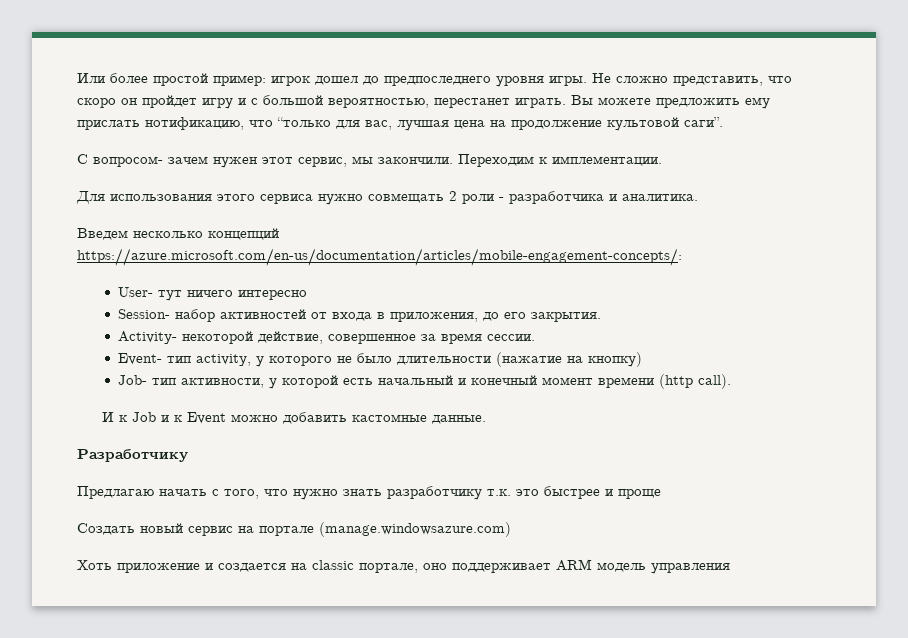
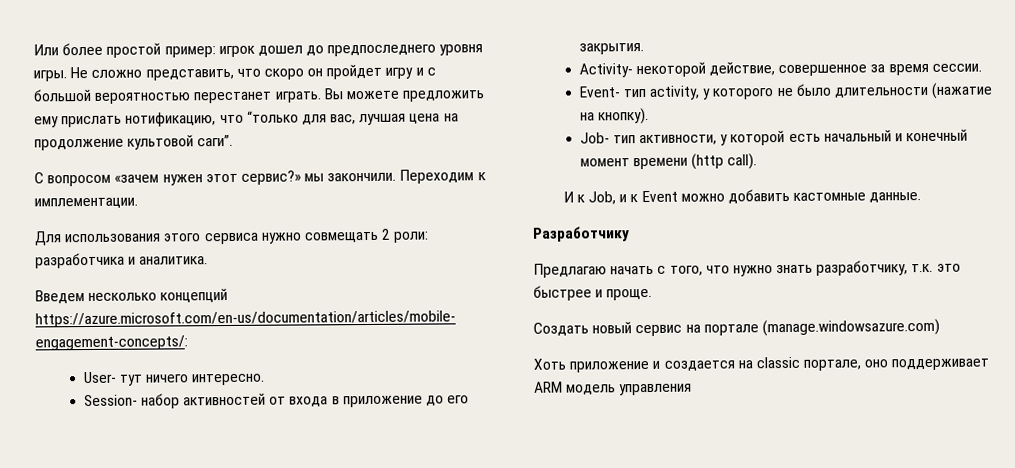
- Не сложно представить, что скоро он пройдет игру и с большой вероятностью, перестанет играть.
+ Не сложно представить, что скоро он пройдет игру и с большой вероятностью перестанет играть.
- С вопросом- зачем нужен этот сервис, мы закончили.
+ С вопросом «зачем нужен этот сервис?» мы закончили.
- Для использования этого сервиса нужно совмещать 2 роли - разработчика и аналитика.
+ Для использования этого сервиса нужно совмещать 2 роли: разработчика и аналитика.
- User- тут ничего интересно
+ User- тут ничего интересно.
- Session- набор активностей от входа в приложения, до его закрытия.
+ Session- набор активностей от входа в приложение до его закрытия.
- Event- тип activity, у которого не было длительности (нажатие на кнопку)
+ Event- тип activity, у которого не было длительности (нажатие на кнопку).
- И к Job и к Event можно добавить кастомные данные.
+ И к Job, и к Event можно добавить кастомные данные.
- Предлагаю начать с того, что нужно знать разработчику т.к. это быстрее и проще
+ Предлагаю начать с того, что нужно знать разработчику, т.к. это быстрее и проще.

